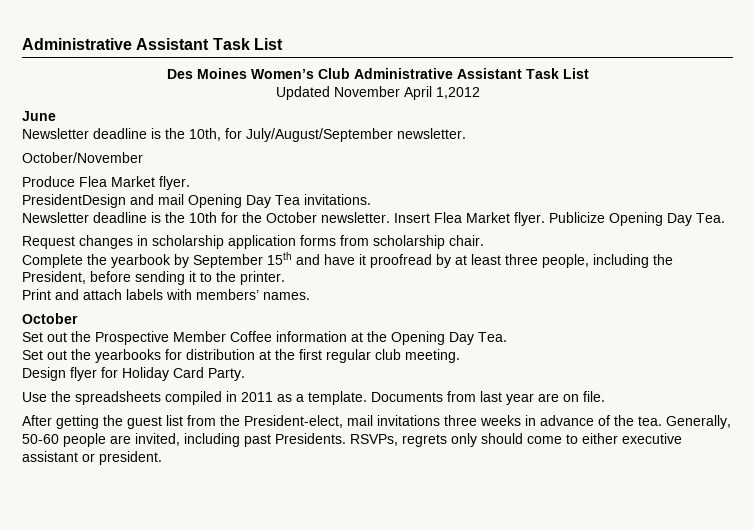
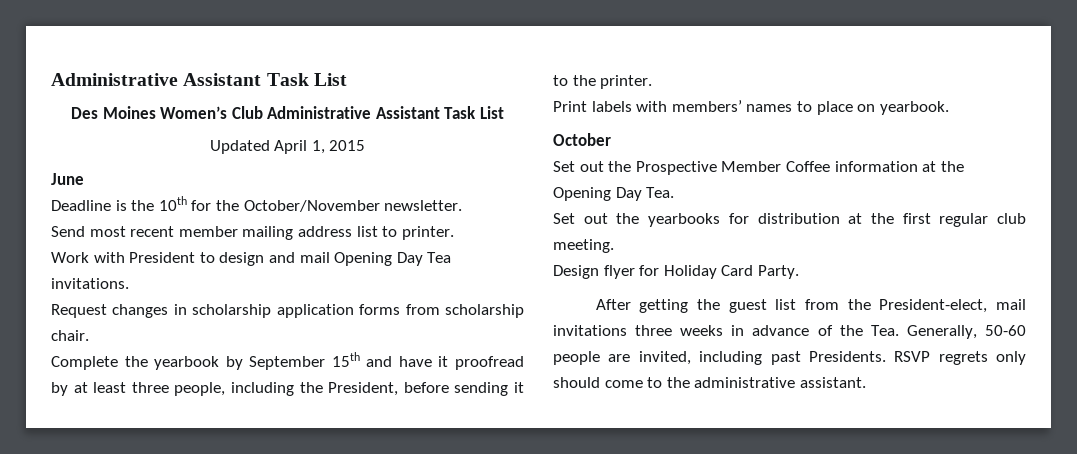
- Updated November April 1,2012
+ Updated April 1, 2015
  June
- Newsletter deadline is the 10th, for July/August/September newsletter.
- October/November
- Produce Flea Market flyer.
- PresidentDesign and mail Opening Day Tea invitations.
+ Deadline is the 10th for the October/November newsletter.
+ Send most recent member mailing address list to printer.
+ Work with President to design and mail Opening Day Tea invitations.
- Newsletter deadline is the 10th for the October newsletter. Insert Flea Market flyer. Publicize Opening Day Tea.
- Print and attach labels with members’ names.
+ Print labels with members’ names to place on yearbook.
- Use the spreadsheets compiled in 2011 as a template. Documents from last year are on file.
- After getting the guest list from the President-elect, mail invitations three weeks in advance of the tea. Generally, 50-60 people are invited, including past Presidents.
+ After getting the guest list from the President-elect, mail invitations three weeks in advance of the Tea. Generally, 50-60 people are invited, including past Presidents.
- RSVPs, regrets only should come to either executive assistant or president.
+ RSVP regrets only should come to the administrative assistant.

